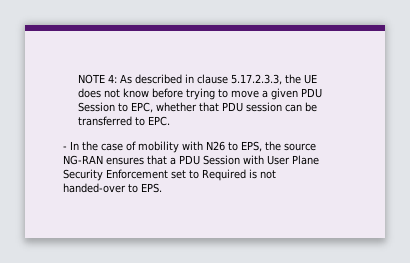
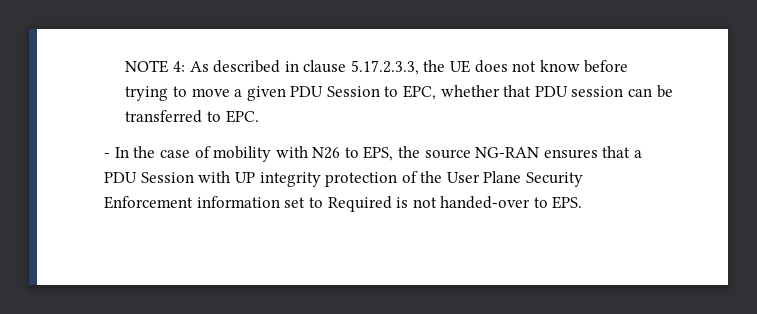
- - In the case of mobility with N26 to EPS, the source NG-RAN ensures that a PDU Session with User Plane Security Enforcement set to Required is not handed-over to EPS.
+ - In the case of mobility with N26 to EPS, the source NG-RAN ensures that a PDU Session with UP integrity protection of the User Plane Security Enforcement information set to Required is not handed-over to EPS.

